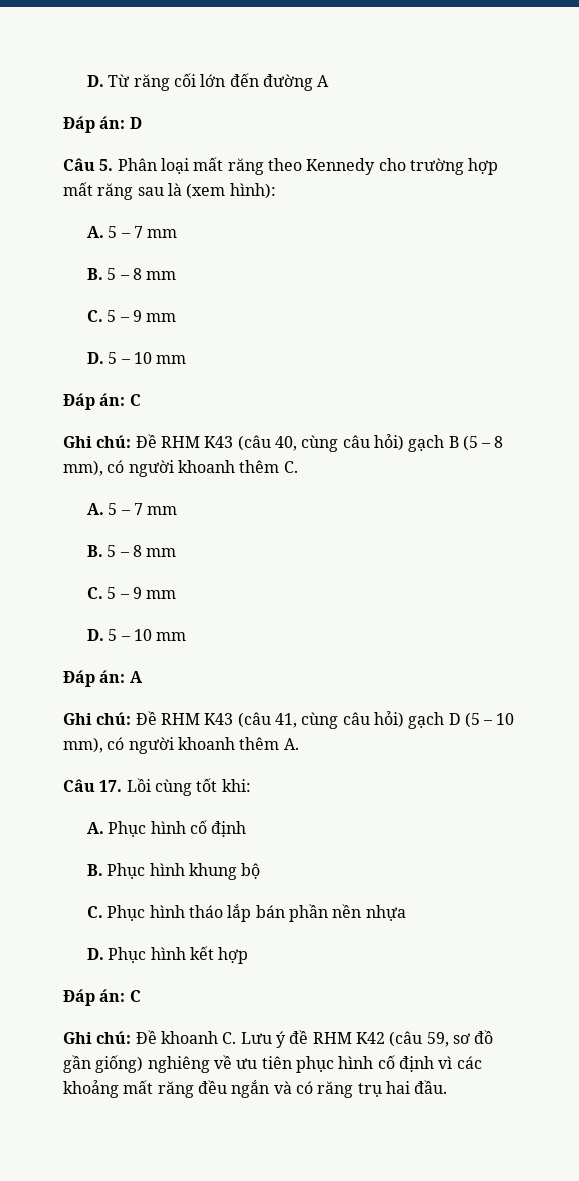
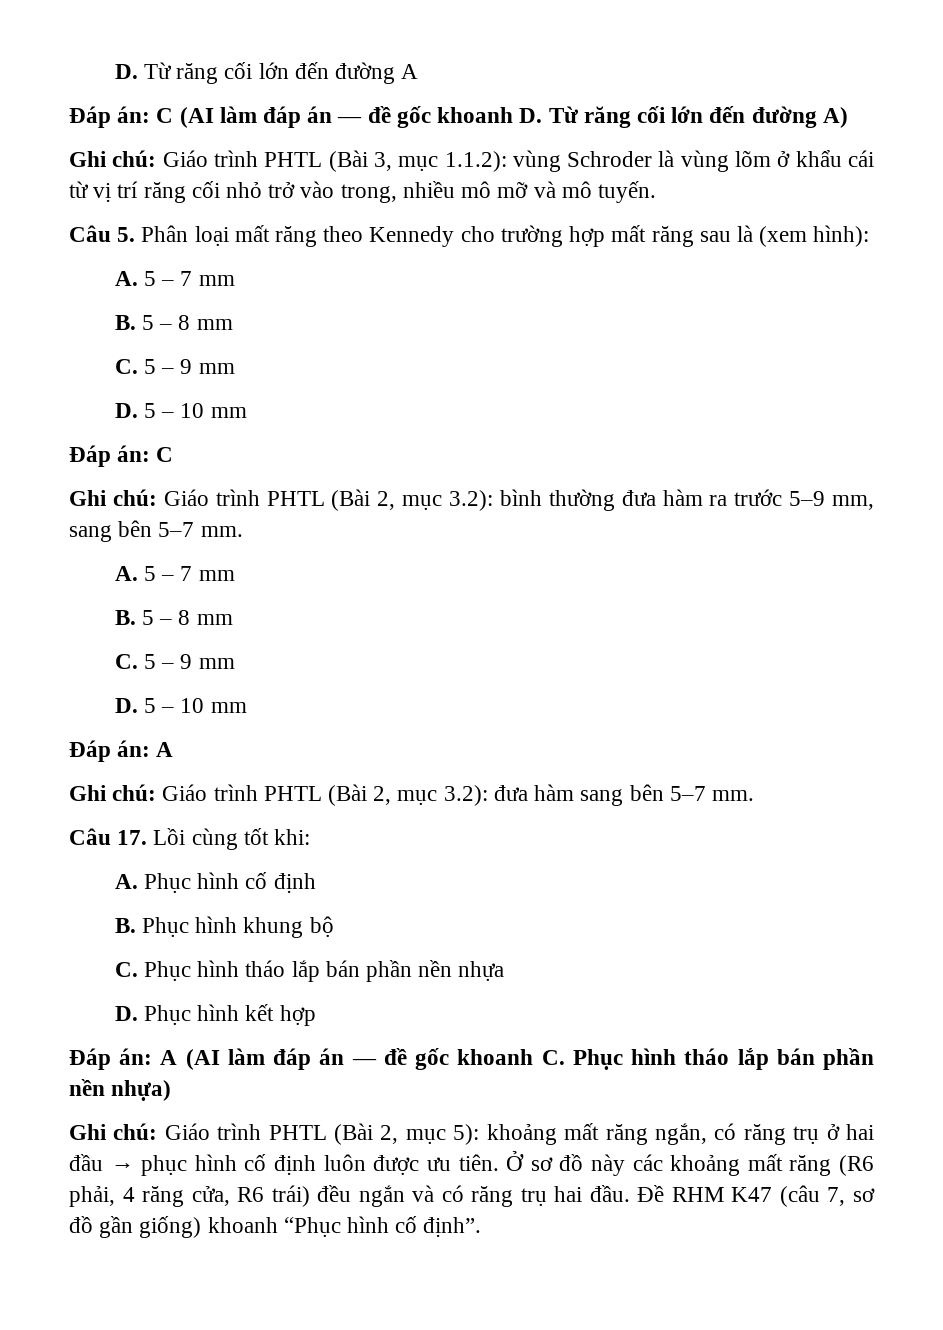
- Đáp án: D
+ Đáp án: C (AI làm đáp án — đề gốc khoanh D. Từ răng cối lớn đến đường A)
+ Ghi chú: Giáo trình PHTL (Bài 3, mục 1.1.2): vùng Schroder là vùng lõm ở khẩu cái từ vị trí răng cối nhỏ trở vào trong, nhiều mô mỡ và mô tuyến.
- Ghi chú: Đề RHM K43 (câu 40, cùng câu hỏi) gạch B (5 – 8 mm), có người khoanh thêm C.
+ Ghi chú: Giáo trình PHTL (Bài 2, mục 3.2): bình thường đưa hàm ra trước 5–9 mm, sang bên 5–7 mm.
- Ghi chú: Đề RHM K43 (câu 41, cùng câu hỏi) gạch D (5 – 10 mm), có người khoanh thêm A.
+ Ghi chú: Giáo trình PHTL (Bài 2, mục 3.2): đưa hàm sang bên 5–7 mm.
  D. Phục hình kết hợp
- Đáp án: C
- Ghi chú: Đề khoanh C. Lưu ý đề RHM K42 (câu 59, sơ đồ gần giống) nghiêng về ưu tiên phục hình cố định vì các khoảng mất răng đều ngắn và có răng trụ hai đầu.
+ Đáp án: A (AI làm đáp án — đề gốc khoanh C. Phục hình tháo lắp bán phần nền nhựa)
+ Ghi chú: Giáo trình PHTL (Bài 2, mục 5): khoảng mất răng ngắn, có răng trụ ở hai đầu → phục hình cố định luôn được ưu tiên. Ở sơ đồ này các khoảng mất răng (R6 phải, 4 răng cửa, R6 trái) đều ngắn và có răng trụ hai đầu.
+ Đề RHM K47 (câu 7, sơ đồ gần giống) khoanh “Phục hình cố định”.

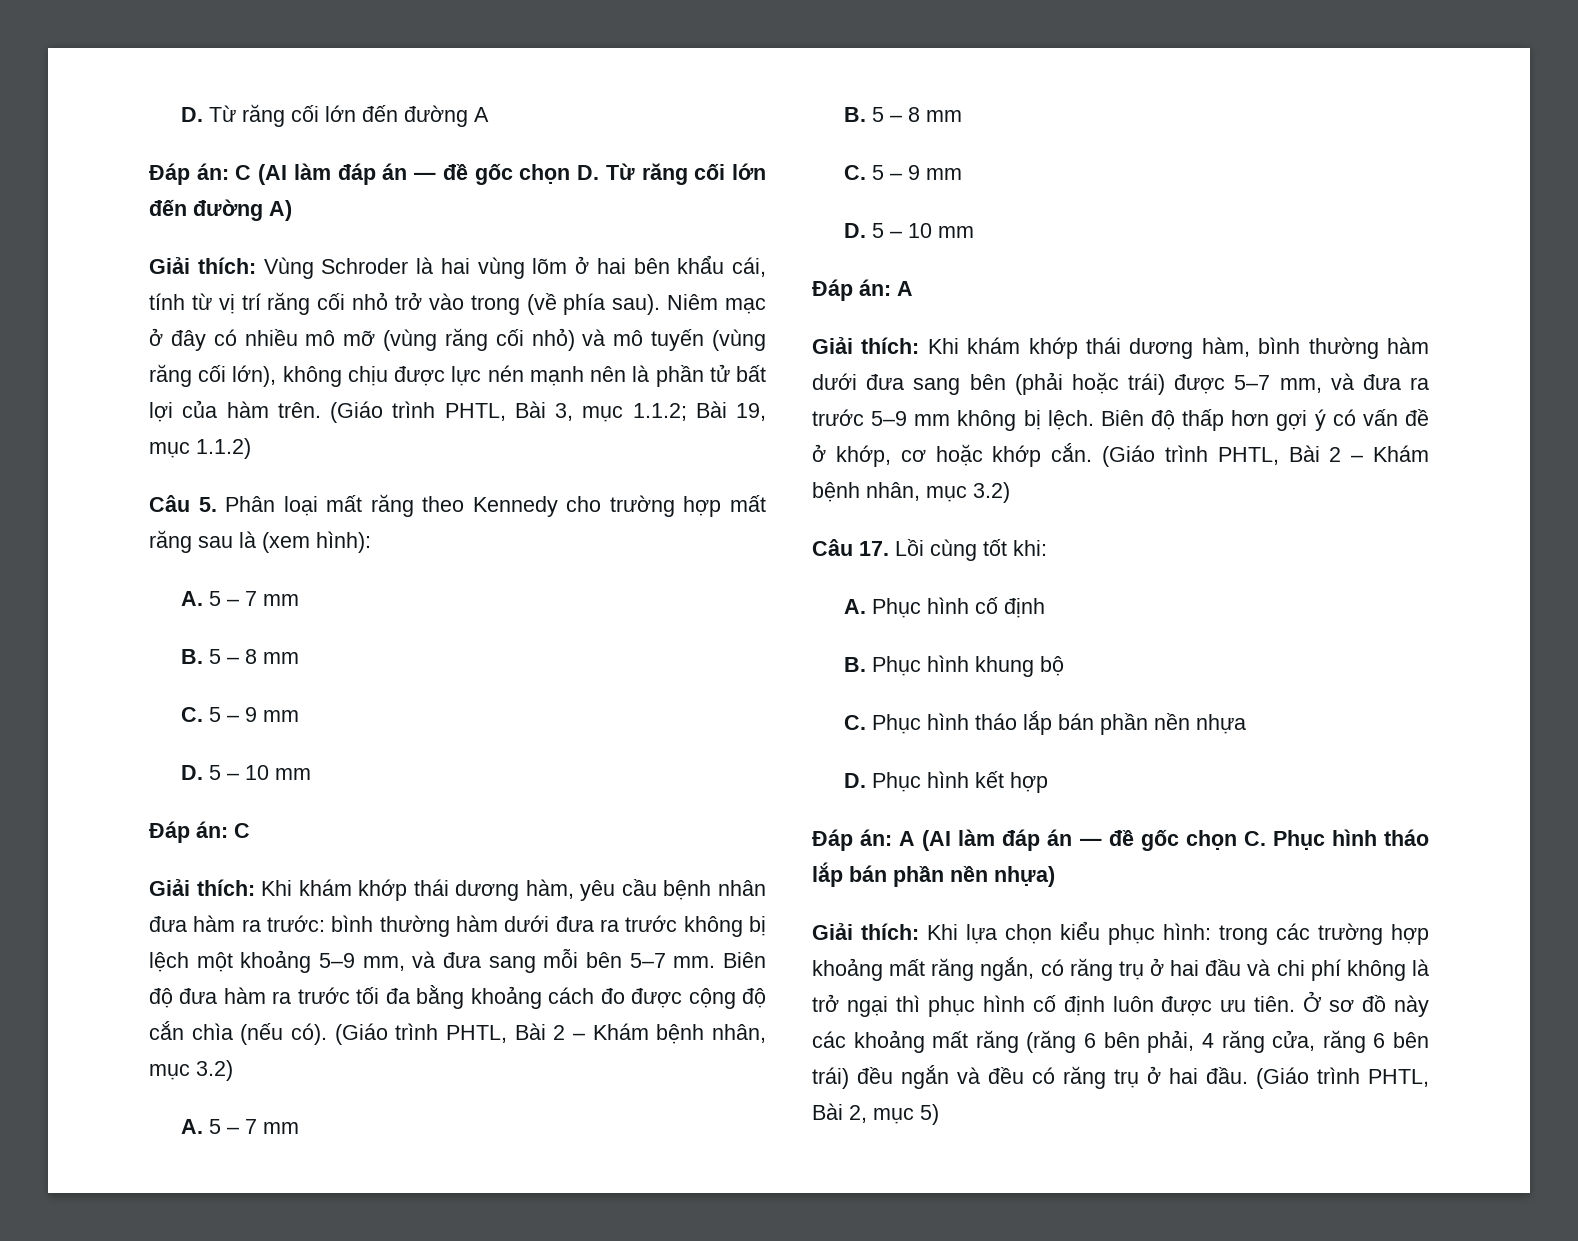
- Đáp án: C (AI làm đáp án — đề gốc khoanh D. Từ răng cối lớn đến đường A)
+ Đáp án: C (AI làm đáp án — đề gốc chọn D. Từ răng cối lớn đến đường A)
- Ghi chú: Giáo trình PHTL (Bài 3, mục 1.1.2): vùng Schroder là vùng lõm ở khẩu cái từ vị trí răng cối nhỏ trở vào trong, nhiều mô mỡ và mô tuyến.
+ Giải thích: Vùng Schroder là hai vùng lõm ở hai bên khẩu cái, tính từ vị trí răng cối nhỏ trở vào trong (về phía sau). Niêm mạc ở đây có nhiều mô mỡ (vùng răng cối nhỏ) và mô tuyến (vùng răng cối lớn), không chịu được lực nén mạnh nên là phần tử bất lợi của hàm trên. (Giáo trình PHTL, Bài 3, mục 1.1.2; Bài 19, mục 1.1.2)
- Ghi chú: Giáo trình PHTL (Bài 2, mục 3.2): bình thường đưa hàm ra trước 5–9 mm, sang bên 5–7 mm.
+ Giải thích: Khi khám khớp thái dương hàm, yêu cầu bệnh nhân đưa hàm ra trước: bình thường hàm dưới đưa ra trước không bị lệch một khoảng 5–9 mm, và đưa sang mỗi bên 5–7 mm. Biên độ đưa hàm ra trước tối đa bằng khoảng cách đo được cộng độ cắn chìa (nếu có). (Giáo trình PHTL, Bài 2 – Khám bệnh nhân, mục 3.2)
- Ghi chú: Giáo trình PHTL (Bài 2, mục 3.2): đưa hàm sang bên 5–7 mm.
+ Giải thích: Khi khám khớp thái dương hàm, bình thường hàm dưới đưa sang bên (phải hoặc trái) được 5–7 mm, và đưa ra trước 5–9 mm không bị lệch. Biên độ thấp hơn gợi ý có vấn đề ở khớp, cơ hoặc khớp cắn. (Giáo trình PHTL, Bài 2 – Khám bệnh nhân, mục 3.2)
- Đáp án: A (AI làm đáp án — đề gốc khoanh C. Phục hình tháo lắp bán phần nền nhựa)
+ Đáp án: A (AI làm đáp án — đề gốc chọn C. Phục hình tháo lắp bán phần nền nhựa)
- Ghi chú: Giáo trình PHTL (Bài 2, mục 5): khoảng mất răng ngắn, có răng trụ ở hai đầu → phục hình cố định luôn được ưu tiên.
+ Giải thích: Khi lựa chọn kiểu phục hình: trong các trường hợp khoảng mất răng ngắn, có răng trụ ở hai đầu và chi phí không là trở ngại thì phục hình cố định luôn được ưu tiên.
- Ở sơ đồ này các khoảng mất răng (R6 phải, 4 răng cửa, R6 trái) đều ngắn và có răng trụ hai đầu.
+ Ở sơ đồ này các khoảng mất răng (răng 6 bên phải, 4 răng cửa, răng 6 bên trái) đều ngắn và đều có răng trụ ở hai đầu.
- Đề RHM K47 (câu 7, sơ đồ gần giống) khoanh “Phục hình cố định”.
+ (Giáo trình PHTL, Bài 2, mục 5)

